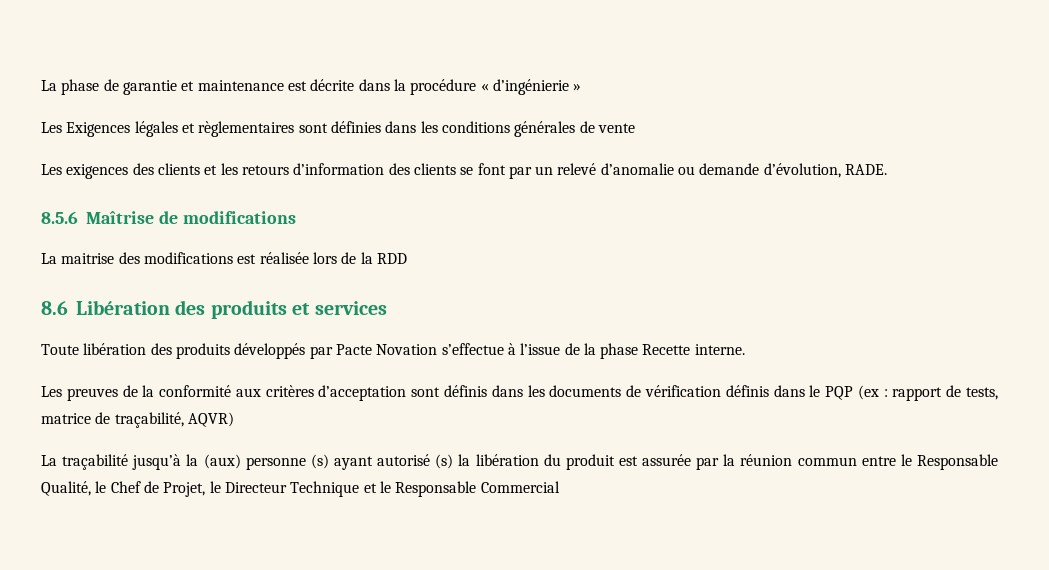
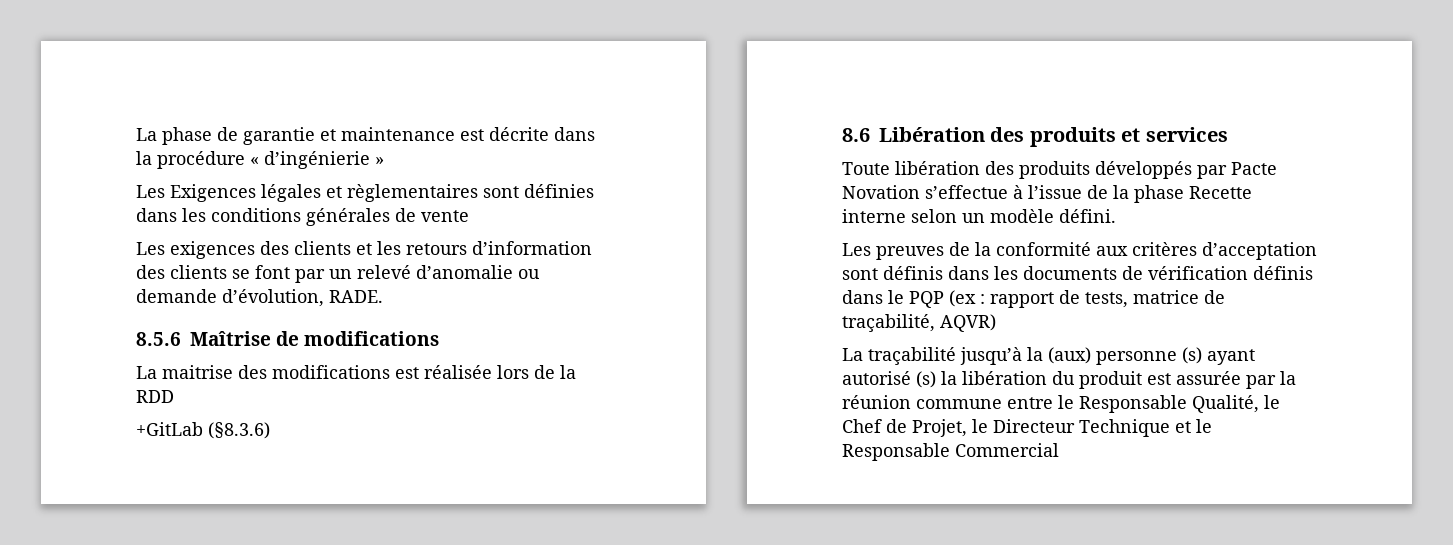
+ +GitLab (§8.3.6)
- Toute libération des produits développés par Pacte Novation s’effectue à l’issue de la phase Recette interne.
+ Toute libération des produits développés par Pacte Novation s’effectue à l’issue de la phase Recette interne selon un modèle défini.
- La traçabilité jusqu’à la (aux) personne (s) ayant autorisé (s) la libération du produit est assurée par la réunion commun entre le Responsable Qualité, le Chef de Projet, le Directeur Technique et le Responsable Commercial
+ La traçabilité jusqu’à la (aux) personne (s) ayant autorisé (s) la libération du produit est assurée par la réunion commune entre le Responsable Qualité, le Chef de Projet, le Directeur Technique et le Responsable Commercial

